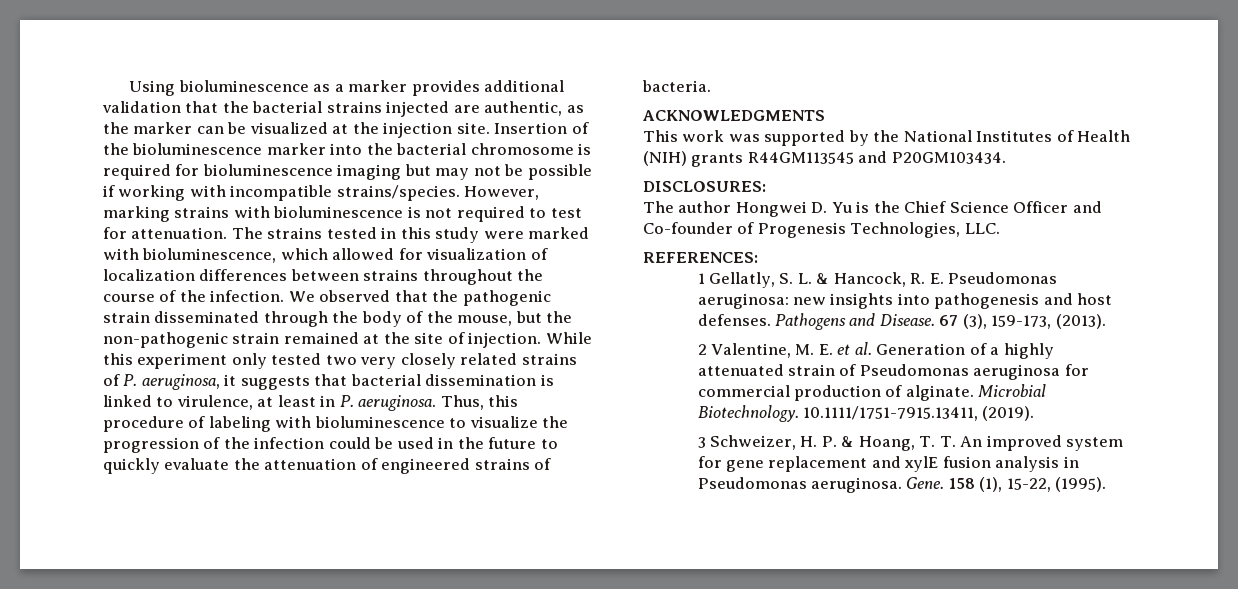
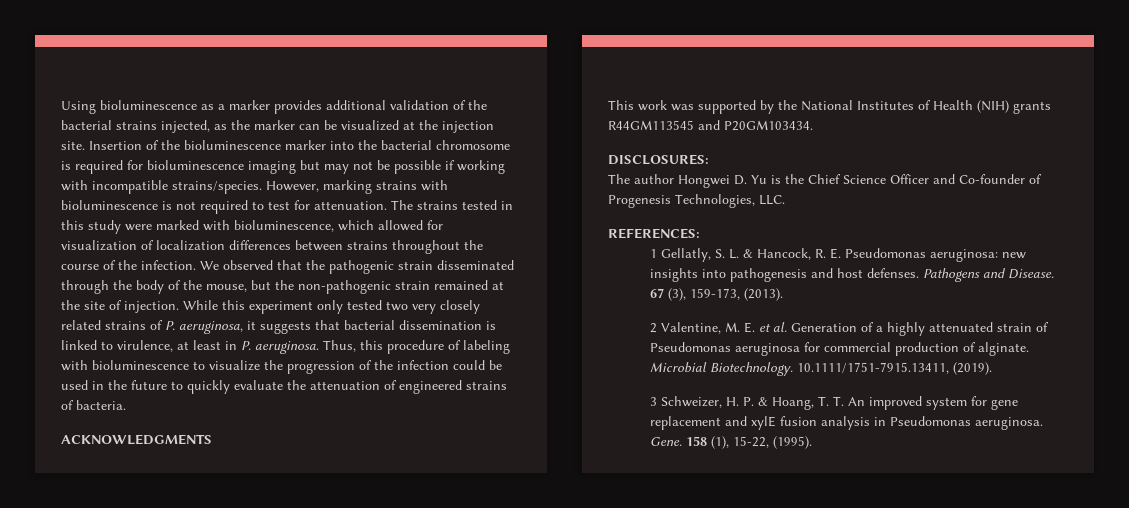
- Using bioluminescence as a marker provides additional validation that the bacterial strains injected are authentic, as the marker can be visualized at the injection site.
+ Using bioluminescence as a marker provides additional validation of the bacterial strains injected, as the marker can be visualized at the injection site.

